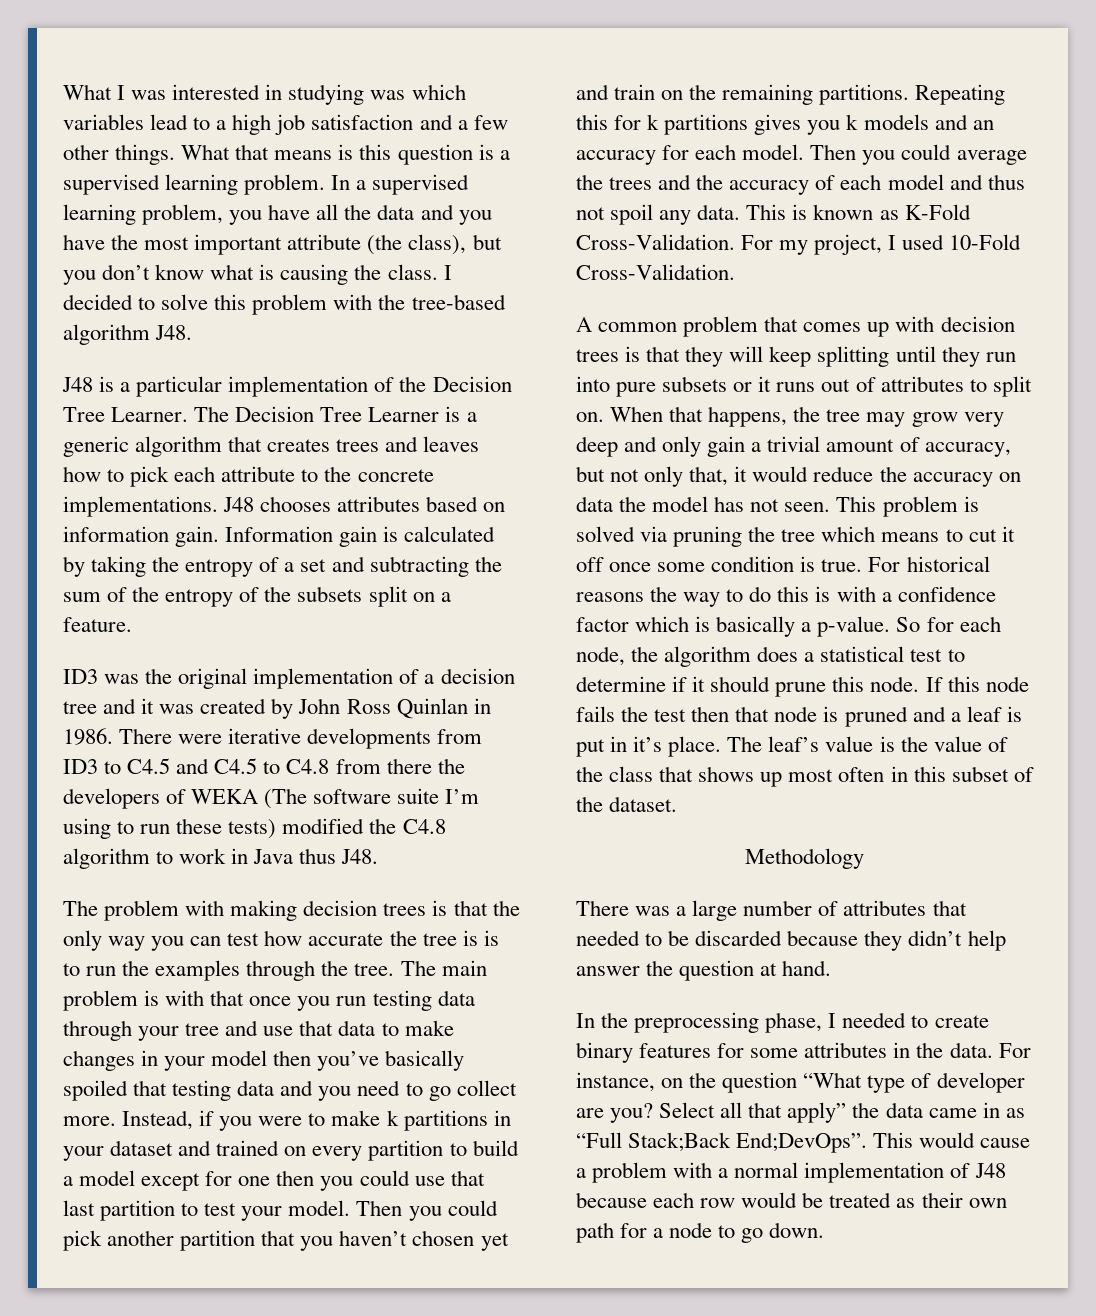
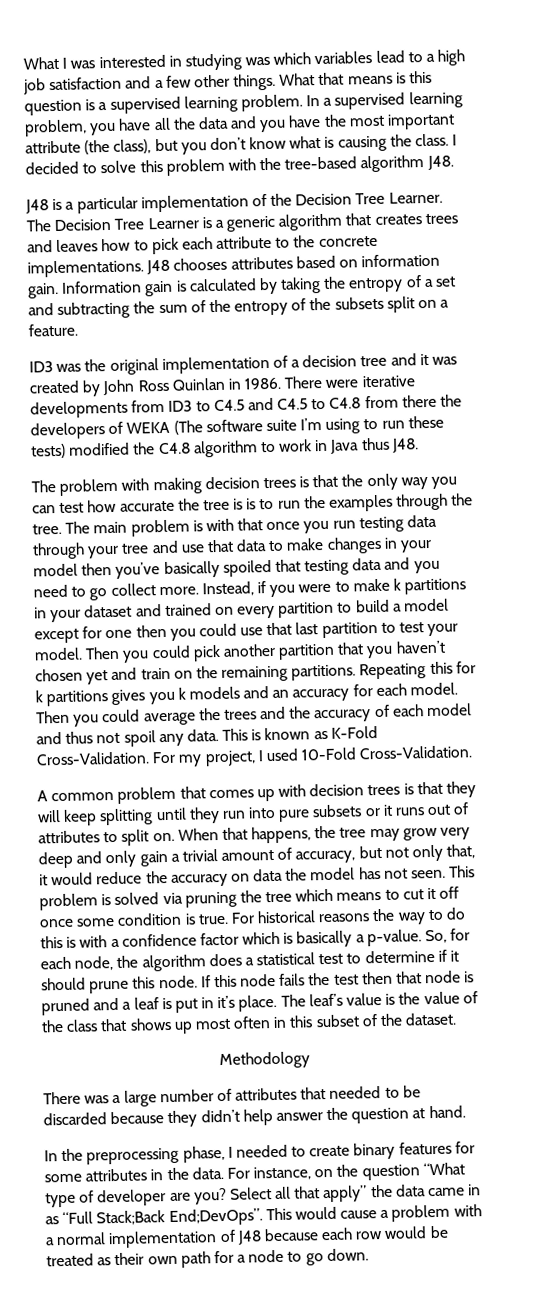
- So for each node, the algorithm does a statistical test to determine if it should prune this node.
+ So, for each node, the algorithm does a statistical test to determine if it should prune this node.

